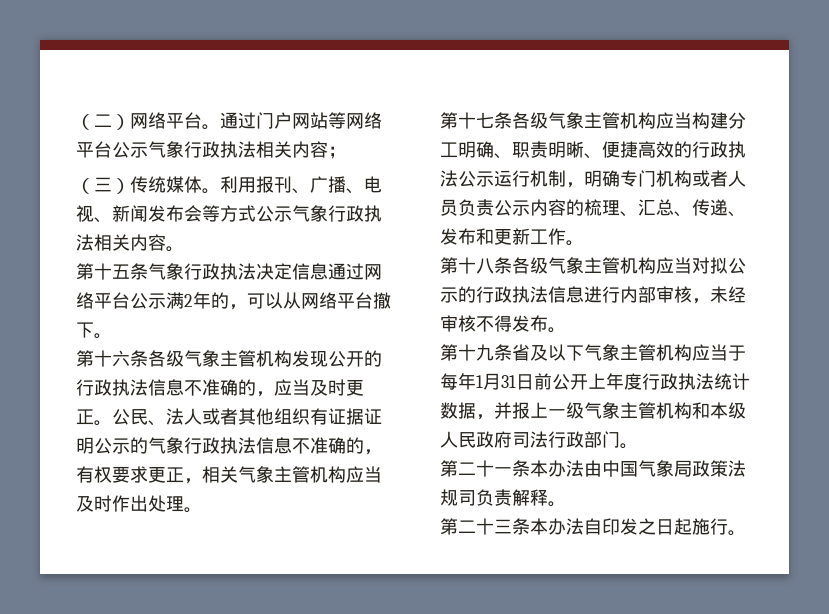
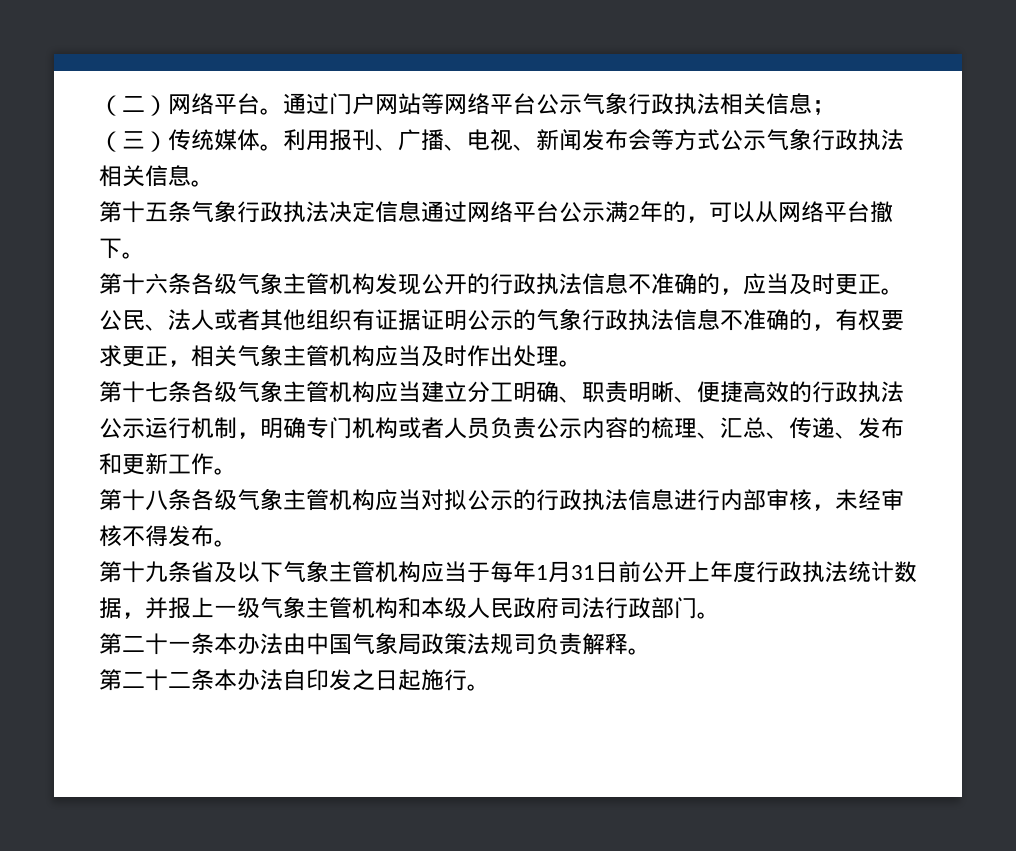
- 通过门户网站等网络平台公示气象行政执法相关内容；
+ 通过门户网站等网络平台公示气象行政执法相关信息；
- 利用报刊、广播、电视、新闻发布会等方式公示气象行政执法相关内容。
+ 利用报刊、广播、电视、新闻发布会等方式公示气象行政执法相关信息。
- 第十七条各级气象主管机构应当构建分工明确、职责明晰、便捷高效的行政执法公示运行机制，明确专门机构或者人员负责公示内容的梳理、汇总、传递、发布和更新工作。
+ 第十七条各级气象主管机构应当建立分工明确、职责明晰、便捷高效的行政执法公示运行机制，明确专门机构或者人员负责公示内容的梳理、汇总、传递、发布和更新工作。
- 第二十三条本办法自印发之日起施行。
+ 第二十二条本办法自印发之日起施行。

